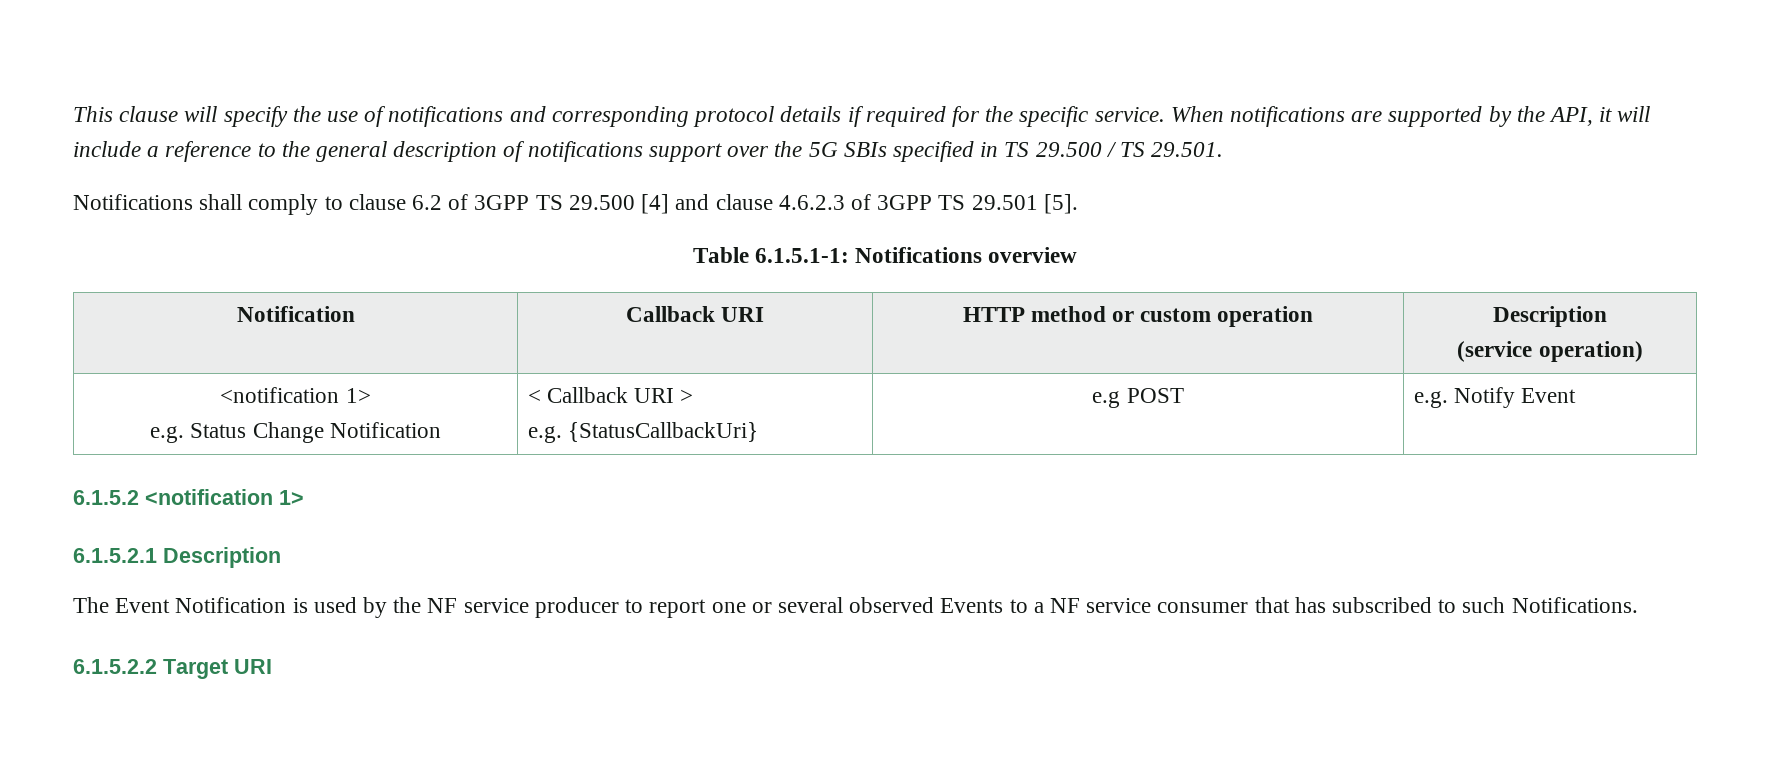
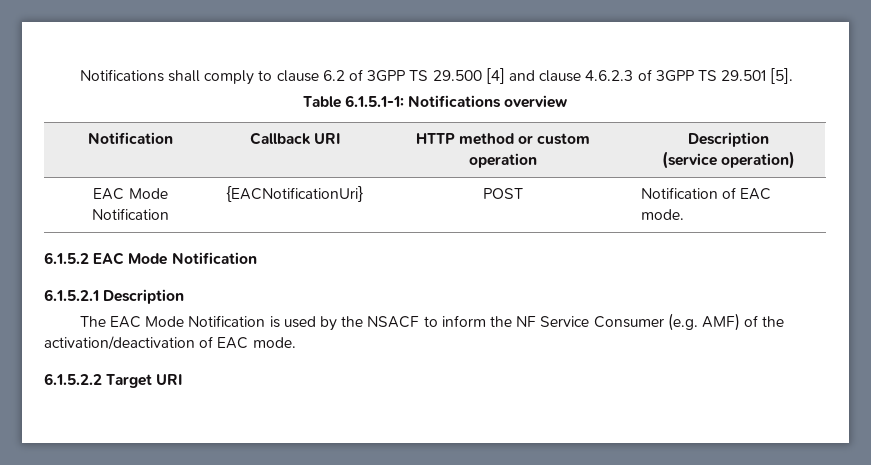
- This clause will specify the use of notifications and corresponding protocol details if required for the specific service. When notifications are supported by the API, it will include a reference to the general description of notifications support over the 5G SBIs specified in TS 29.500 / TS 29.501.
  Notification | Callback URI | HTTP method or custom operation | Description
  (service operation)
- <notification 1>
- e.g. Status Change Notification | < Callback URI >
- e.g. {StatusCallbackUri} | e.g POST | e.g. Notify Event
- 6.1.5.2 <notification 1>
+ EAC Mode Notification | {EACNotificationUri} | POST | Notification of EAC mode.
+ 6.1.5.2 EAC Mode Notification
- The Event Notification is used by the NF service producer to report one or several observed Events to a NF service consumer that has subscribed to such Notifications.
+ The EAC Mode Notification is used by the NSACF to inform the NF Service Consumer (e.g. AMF) of the activation/deactivation of EAC mode.

